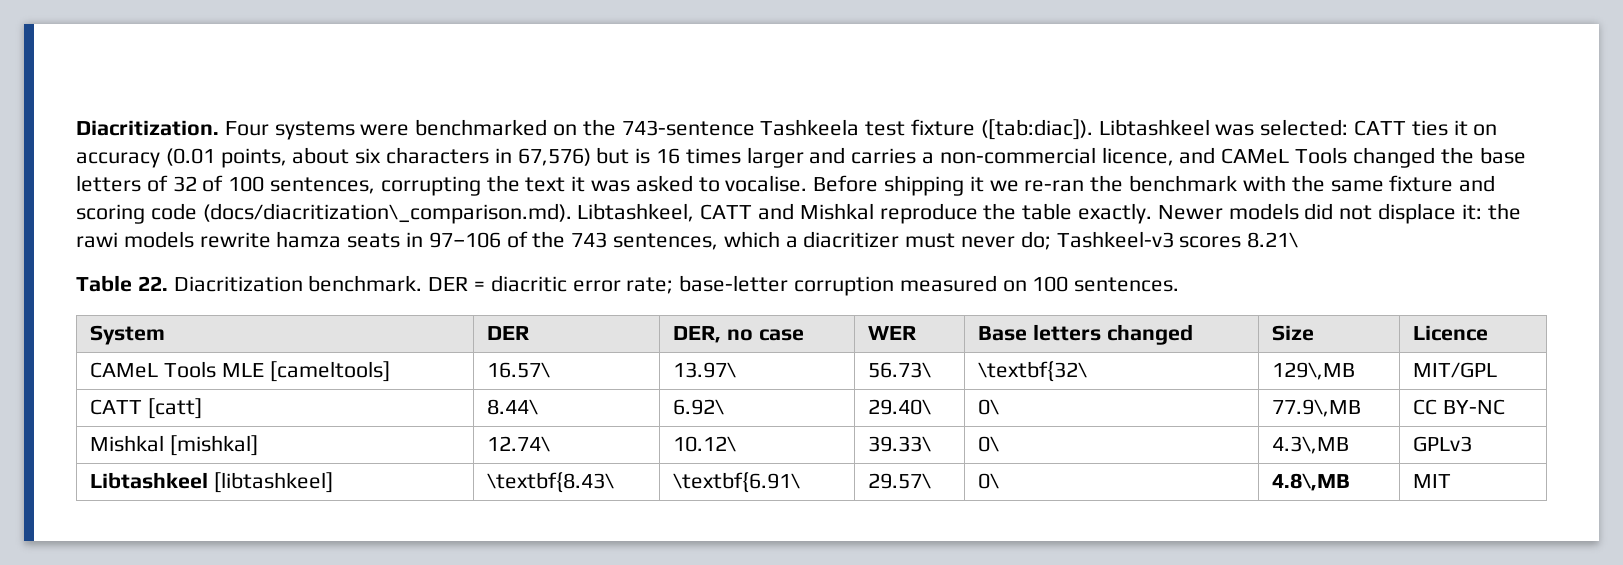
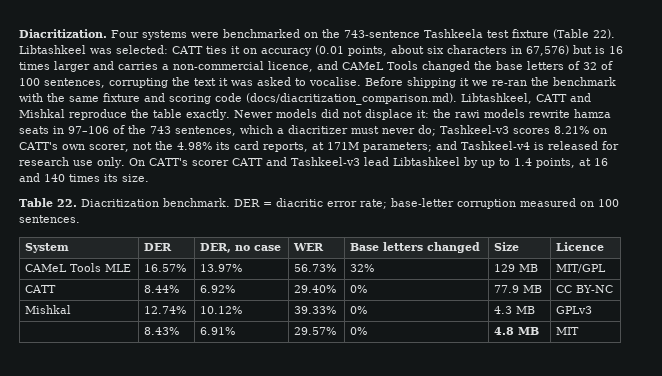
- Four systems were benchmarked on the 743-sentence Tashkeela test fixture ([tab:diac]).
+ Four systems were benchmarked on the 743-sentence Tashkeela test fixture (Table 22).
- Before shipping it we re-ran the benchmark with the same fixture and scoring code (docs/diacritization\_comparison.md). Libtashkeel, CATT and Mishkal reproduce the table exactly.
+ Before shipping it we re-ran the benchmark with the same fixture and scoring code (docs/diacritization_comparison.md). Libtashkeel, CATT and Mishkal reproduce the table exactly.
- Newer models did not displace it: the rawi models rewrite hamza seats in 97–106 of the 743 sentences, which a diacritizer must never do; Tashkeel-v3 scores 8.21\
+ Newer models did not displace it: the rawi models rewrite hamza seats in 97–106 of the 743 sentences, which a diacritizer must never do; Tashkeel-v3 scores 8.21% on CATT's own scorer, not the 4.98% its card reports, at 171M parameters; and Tashkeel-v4 is released for research use only. On CATT's scorer CATT and Tashkeel-v3 lead Libtashkeel by up to 1.4 points, at 16 and 140 times its size.
- CAMeL Tools MLE [cameltools] | 16.57\ | 13.97\ | 56.73\ | \textbf{32\ | 129\,MB | MIT/GPL
- CATT [catt] | 8.44\ | 6.92\ | 29.40\ | 0\ | 77.9\,MB | CC BY-NC
- Mishkal [mishkal] | 12.74\ | 10.12\ | 39.33\ | 0\ | 4.3\,MB | GPLv3
- Libtashkeel [libtashkeel] | \textbf{8.43\ | \textbf{6.91\ | 29.57\ | 0\ | 4.8\,MB | MIT
+ CAMeL Tools MLE | 16.57% | 13.97% | 56.73% | 32% | 129 MB | MIT/GPL
+ CATT | 8.44% | 6.92% | 29.40% | 0% | 77.9 MB | CC BY-NC
+ Mishkal | 12.74% | 10.12% | 39.33% | 0% | 4.3 MB | GPLv3
+ | 8.43% | 6.91% | 29.57% | 0% | 4.8 MB | MIT

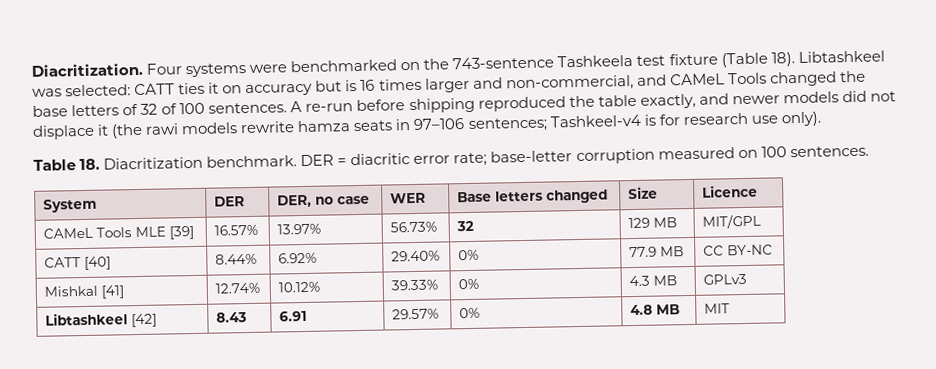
- Four systems were benchmarked on the 743-sentence Tashkeela test fixture (Table 22).
+ Four systems were benchmarked on the 743-sentence Tashkeela test fixture (Table 18).
- Libtashkeel was selected: CATT ties it on accuracy (0.01 points, about six characters in 67,576) but is 16 times larger and carries a non-commercial licence, and CAMeL Tools changed the base letters of 32 of 100 sentences, corrupting the text it was asked to vocalise. Before shipping it we re-ran the benchmark with the same fixture and scoring code (docs/diacritization_comparison.md). Libtashkeel, CATT and Mishkal reproduce the table exactly. Newer models did not displace it: the rawi models rewrite hamza seats in 97–106 of the 743 sentences, which a diacritizer must never do; Tashkeel-v3 scores 8.21% on CATT's own scorer, not the 4.98% its card reports, at 171M parameters; and Tashkeel-v4 is released for research use only. On CATT's scorer CATT and Tashkeel-v3 lead Libtashkeel by up to 1.4 points, at 16 and 140 times its size.
+ Libtashkeel was selected: CATT ties it on accuracy but is 16 times larger and non-commercial, and CAMeL Tools changed the base letters of 32 of 100 sentences. A re-run before shipping reproduced the table exactly, and newer models did not displace it (the rawi models rewrite hamza seats in 97–106 sentences; Tashkeel-v4 is for research use only).
- Table 22. Diacritization benchmark.
+ Table 18. Diacritization benchmark.
- CAMeL Tools MLE | 16.57% | 13.97% | 56.73% | 32% | 129 MB | MIT/GPL
+ CAMeL Tools MLE [39] | 16.57% | 13.97% | 56.73% | 32 | 129 MB | MIT/GPL
- CATT | 8.44% | 6.92% | 29.40% | 0% | 77.9 MB | CC BY-NC
+ CATT [40] | 8.44% | 6.92% | 29.40% | 0% | 77.9 MB | CC BY-NC
- Mishkal | 12.74% | 10.12% | 39.33% | 0% | 4.3 MB | GPLv3
+ Mishkal [41] | 12.74% | 10.12% | 39.33% | 0% | 4.3 MB | GPLv3
- | 8.43% | 6.91% | 29.57% | 0% | 4.8 MB | MIT
+ Libtashkeel [42] | 8.43 | 6.91 | 29.57% | 0% | 4.8 MB | MIT

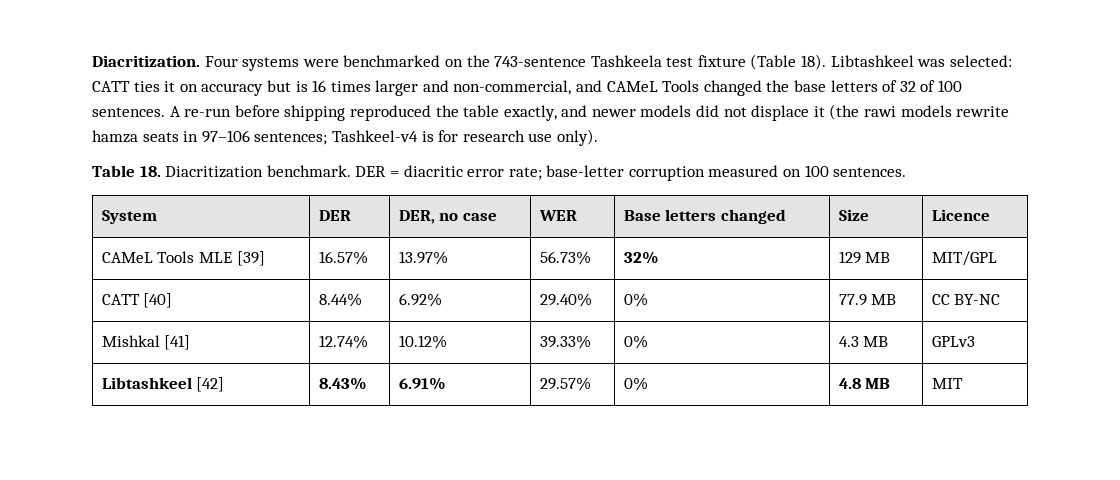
- CAMeL Tools MLE [39] | 16.57% | 13.97% | 56.73% | 32 | 129 MB | MIT/GPL
+ CAMeL Tools MLE [39] | 16.57% | 13.97% | 56.73% | 32% | 129 MB | MIT/GPL
- Libtashkeel [42] | 8.43 | 6.91 | 29.57% | 0% | 4.8 MB | MIT
+ Libtashkeel [42] | 8.43% | 6.91% | 29.57% | 0% | 4.8 MB | MIT

